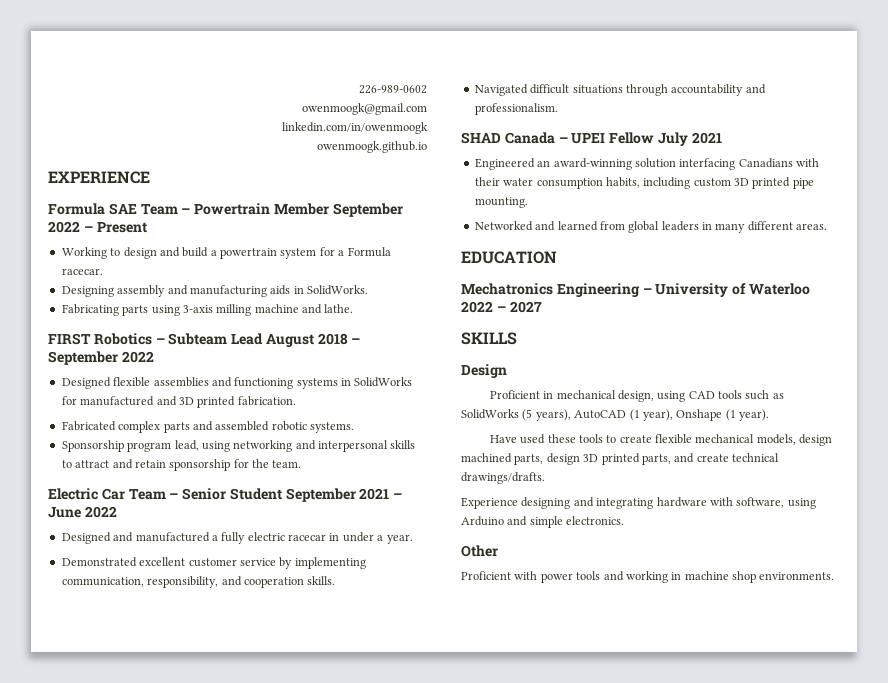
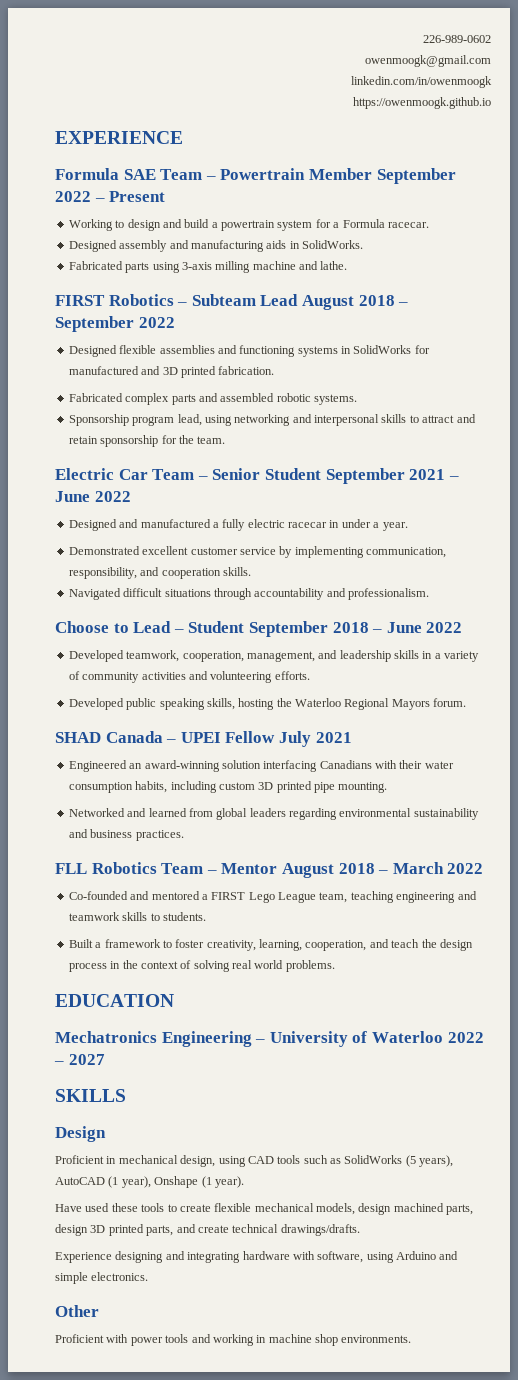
- owenmoogk.github.io
+ https://owenmoogk.github.io
- Designing assembly and manufacturing aids in SolidWorks.
+ Designed assembly and manufacturing aids in SolidWorks.
- Fabricating parts using 3-axis milling machine and lathe.
+ Fabricated parts using 3-axis milling machine and lathe.
+ Choose to Lead – Student September 2018 – June 2022
+ Developed teamwork, cooperation, management, and leadership skills in a variety of community activities and volunteering efforts.
+ Developed public speaking skills, hosting the Waterloo Regional Mayors forum.
- Networked and learned from global leaders in many different areas.
+ Networked and learned from global leaders regarding environmental sustainability and business practices.
+ FLL Robotics Team – Mentor August 2018 – March 2022
+ Co-founded and mentored a FIRST Lego League team, teaching engineering and teamwork skills to students.
+ Built a framework to foster creativity, learning, cooperation, and teach the design process in the context of solving real world problems.

